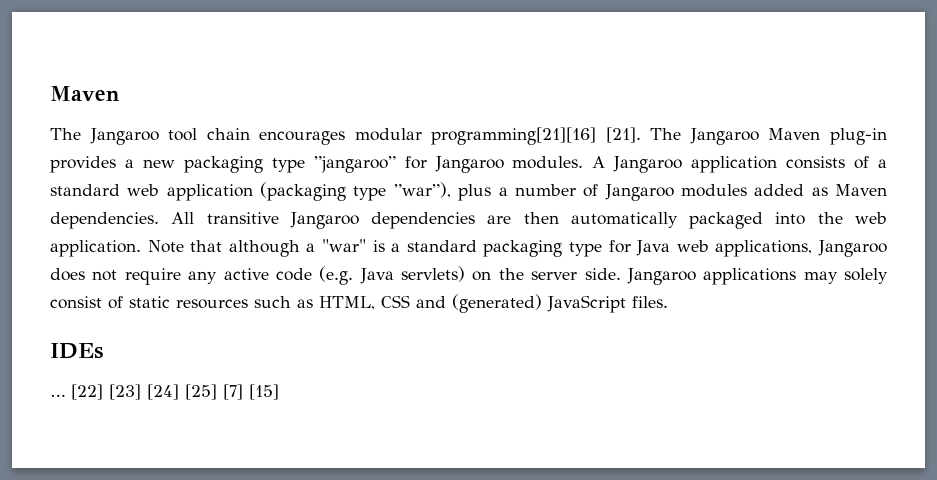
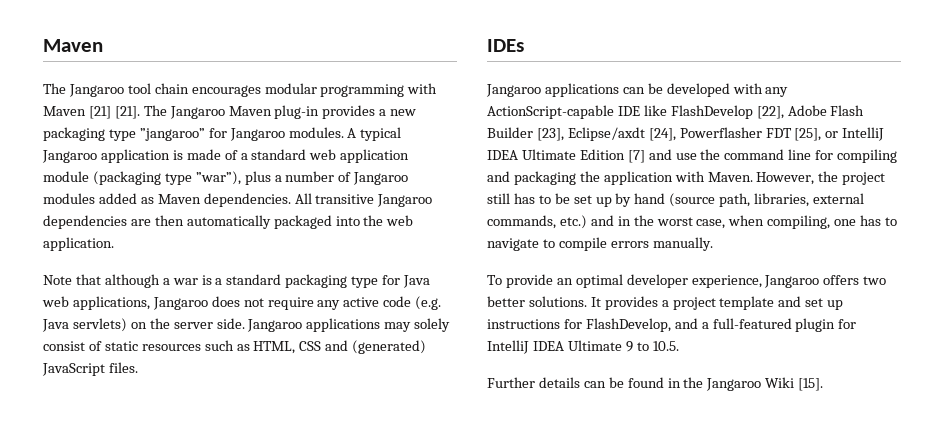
- The Jangaroo tool chain encourages modular programming[21][16] [21].
+ The Jangaroo tool chain encourages modular programming with Maven [21] [21].
- A Jangaroo application consists of a standard web application (packaging type ”war”), plus a number of Jangaroo modules added as Maven dependencies.
+ A typical Jangaroo application is made of a standard web application module (packaging type ”war”), plus a number of Jangaroo modules added as Maven dependencies.
- All transitive Jangaroo dependencies are then automatically packaged into the web application. Note that although a "war" is a standard packaging type for Java web applications, Jangaroo does not require any active code (e.g. Java servlets) on the server side.
+ All transitive Jangaroo dependencies are then automatically packaged into the web application.
+ Note that although a war is a standard packaging type for Java web applications, Jangaroo does not require any active code (e.g. Java servlets) on the server side.
- … [22] [23] [24] [25] [7] [15]
+ Jangaroo applications can be developed with any ActionScript-capable IDE like FlashDevelop [22], Adobe Flash Builder [23], Eclipse/axdt [24], Powerflasher FDT [25], or IntelliJ IDEA Ultimate Edition [7] and use the command line for compiling and packaging the application with Maven. However, the project still has to be set up by hand (source path, libraries, external commands, etc.) and in the worst case, when compiling, one has to navigate to compile errors manually.
+ To provide an optimal developer experience, Jangaroo offers two better solutions. It provides a project template and set up instructions for FlashDevelop, and a full-featured plugin for IntelliJ IDEA Ultimate 9 to 10.5.
+ Further details can be found in the Jangaroo Wiki [15].

